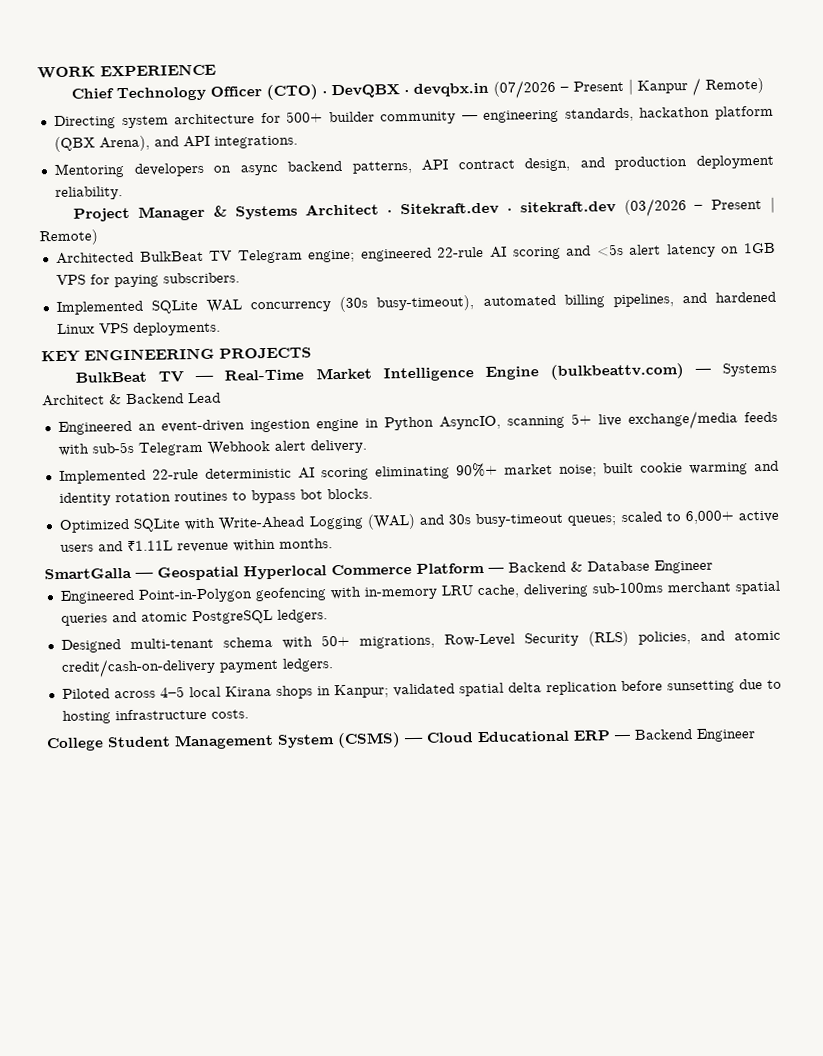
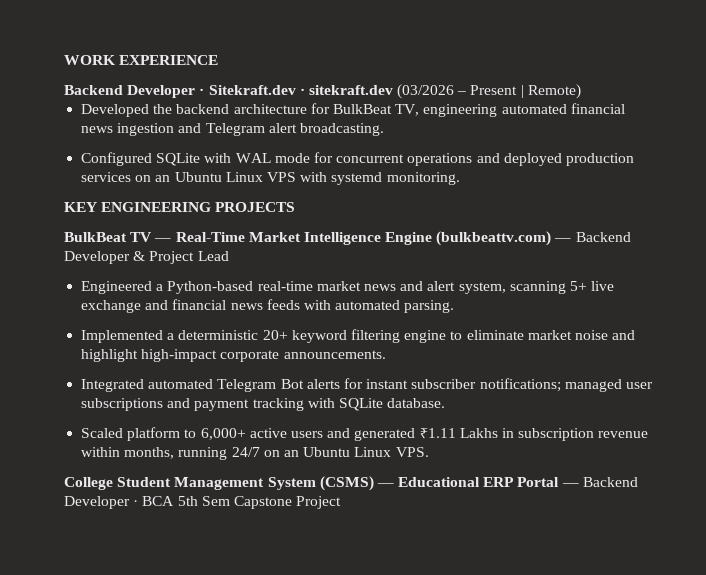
- Chief Technology Officer (CTO) · DevQBX · devqbx.in (07/2026 – Present | Kanpur / Remote)
- Directing system architecture for 500+ builder community — engineering standards, hackathon platform (QBX Arena), and API integrations.
- Mentoring developers on async backend patterns, API contract design, and production deployment reliability.
- Project Manager & Systems Architect · Sitekraft.dev · sitekraft.dev (03/2026 – Present | Remote)
+ Backend Developer · Sitekraft.dev · sitekraft.dev (03/2026 – Present | Remote)
- Architected BulkBeat TV Telegram engine; engineered 22-rule AI scoring and <5s alert latency on 1GB VPS for paying subscribers.
- Implemented SQLite WAL concurrency (30s busy-timeout), automated billing pipelines, and hardened Linux VPS deployments.
+ Developed the backend architecture for BulkBeat TV, engineering automated financial news ingestion and Telegram alert broadcasting.
+ Configured SQLite with WAL mode for concurrent operations and deployed production services on an Ubuntu Linux VPS with systemd monitoring.
- BulkBeat TV — Real-Time Market Intelligence Engine (bulkbeattv.com) — Systems Architect & Backend Lead
- Engineered an event-driven ingestion engine in Python AsyncIO, scanning 5+ live exchange/media feeds with sub-5s Telegram Webhook alert delivery.
- Implemented 22-rule deterministic AI scoring eliminating 90%+ market noise; built cookie warming and identity rotation routines to bypass bot blocks.
- Optimized SQLite with Write-Ahead Logging (WAL) and 30s busy-timeout queues; scaled to 6,000+ active users and ₹1.11L revenue within months.
- SmartGalla — Geospatial Hyperlocal Commerce Platform — Backend & Database Engineer
- Engineered Point-in-Polygon geofencing with in-memory LRU cache, delivering sub-100ms merchant spatial queries and atomic PostgreSQL ledgers.
- Designed multi-tenant schema with 50+ migrations, Row-Level Security (RLS) policies, and atomic credit/cash-on-delivery payment ledgers.
- Piloted across 4–5 local Kirana shops in Kanpur; validated spatial delta replication before sunsetting due to hosting infrastructure costs.
+ BulkBeat TV — Real-Time Market Intelligence Engine (bulkbeattv.com) — Backend Developer & Project Lead
+ Engineered a Python-based real-time market news and alert system, scanning 5+ live exchange and financial news feeds with automated parsing.
+ Implemented a deterministic 20+ keyword filtering engine to eliminate market noise and highlight high-impact corporate announcements.
+ Integrated automated Telegram Bot alerts for instant subscriber notifications; managed user subscriptions and payment tracking with SQLite database.
+ Scaled platform to 6,000+ active users and generated ₹1.11 Lakhs in subscription revenue within months, running 24/7 on an Ubuntu Linux VPS.
- College Student Management System (CSMS) — Cloud Educational ERP — Backend Engineer
+ College Student Management System (CSMS) — Educational ERP Portal — Backend Developer · BCA 5th Sem Capstone Project

